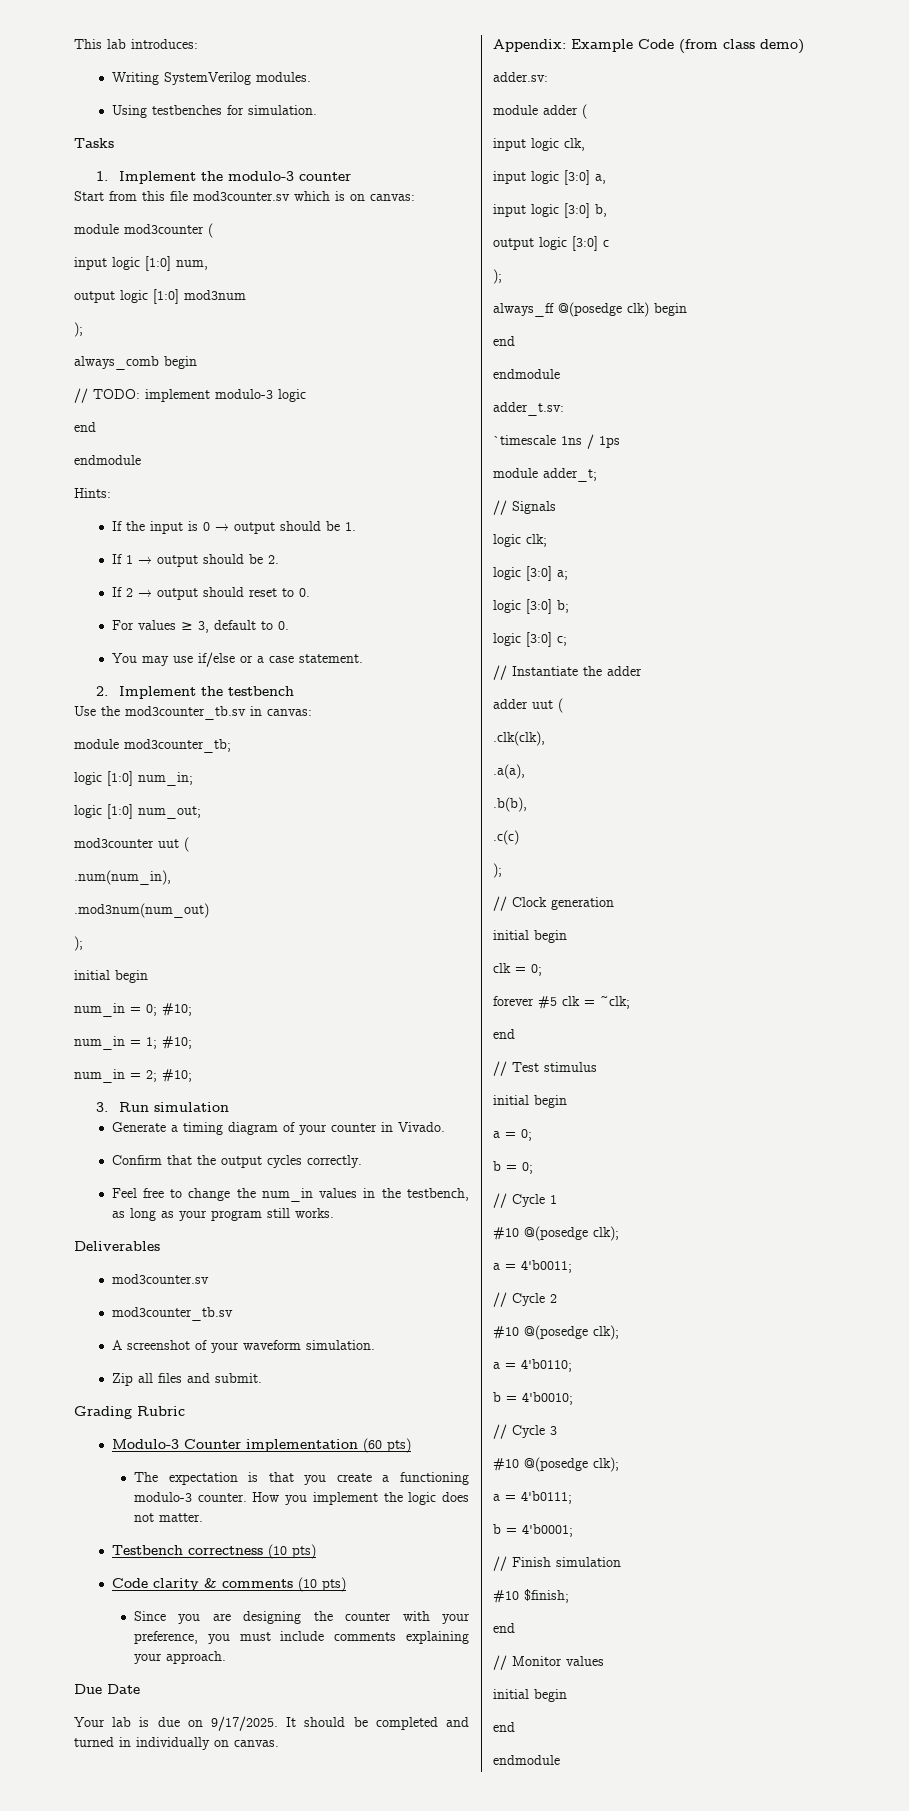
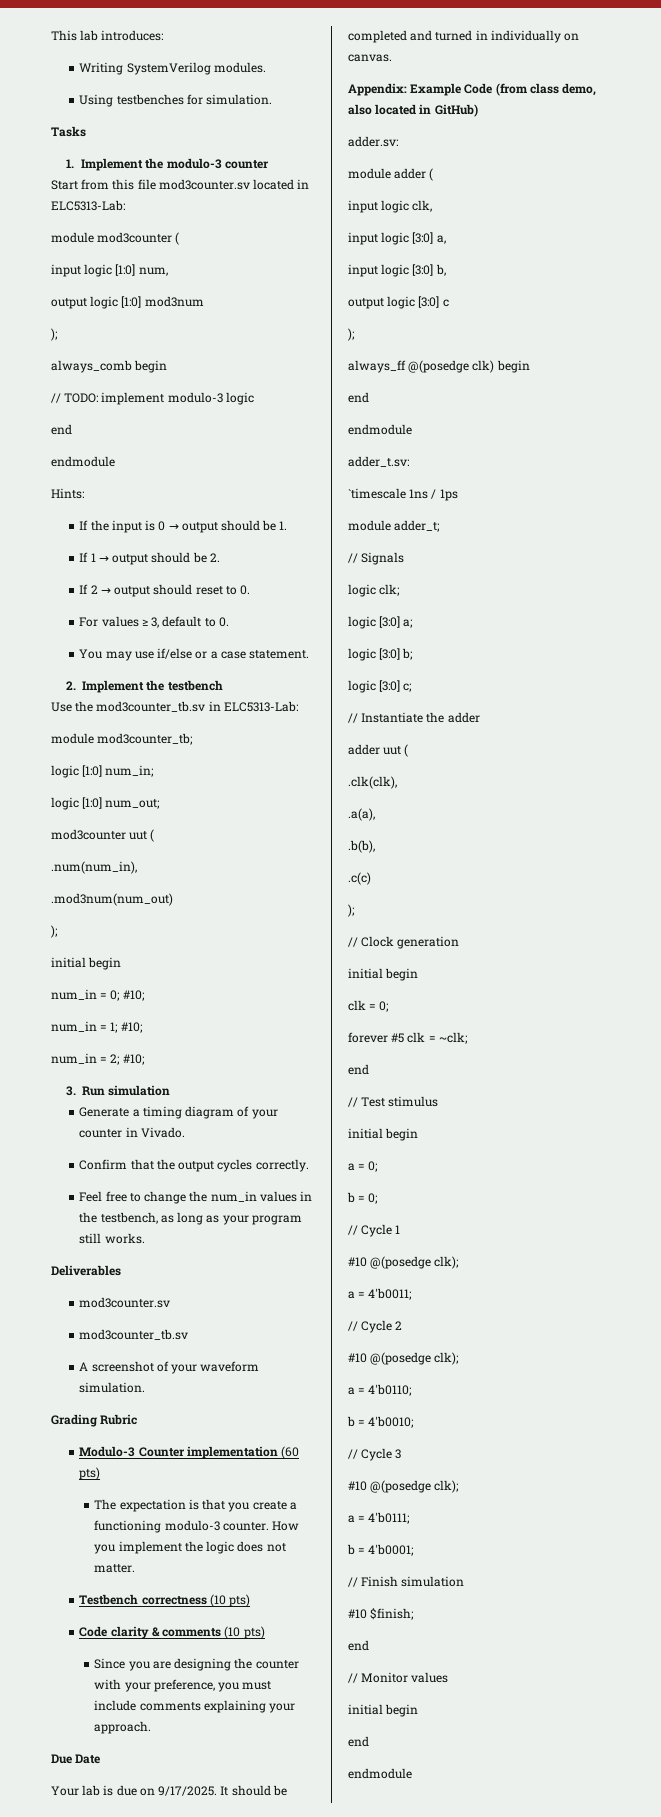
- Start from this file mod3counter.sv which is on canvas:
+ Start from this file mod3counter.sv located in ELC5313-Lab:
- Use the mod3counter_tb.sv in canvas:
+ Use the mod3counter_tb.sv in ELC5313-Lab:
- Zip all files and submit.
- Appendix: Example Code (from class demo)
+ Appendix: Example Code (from class demo, also located in GitHub)

